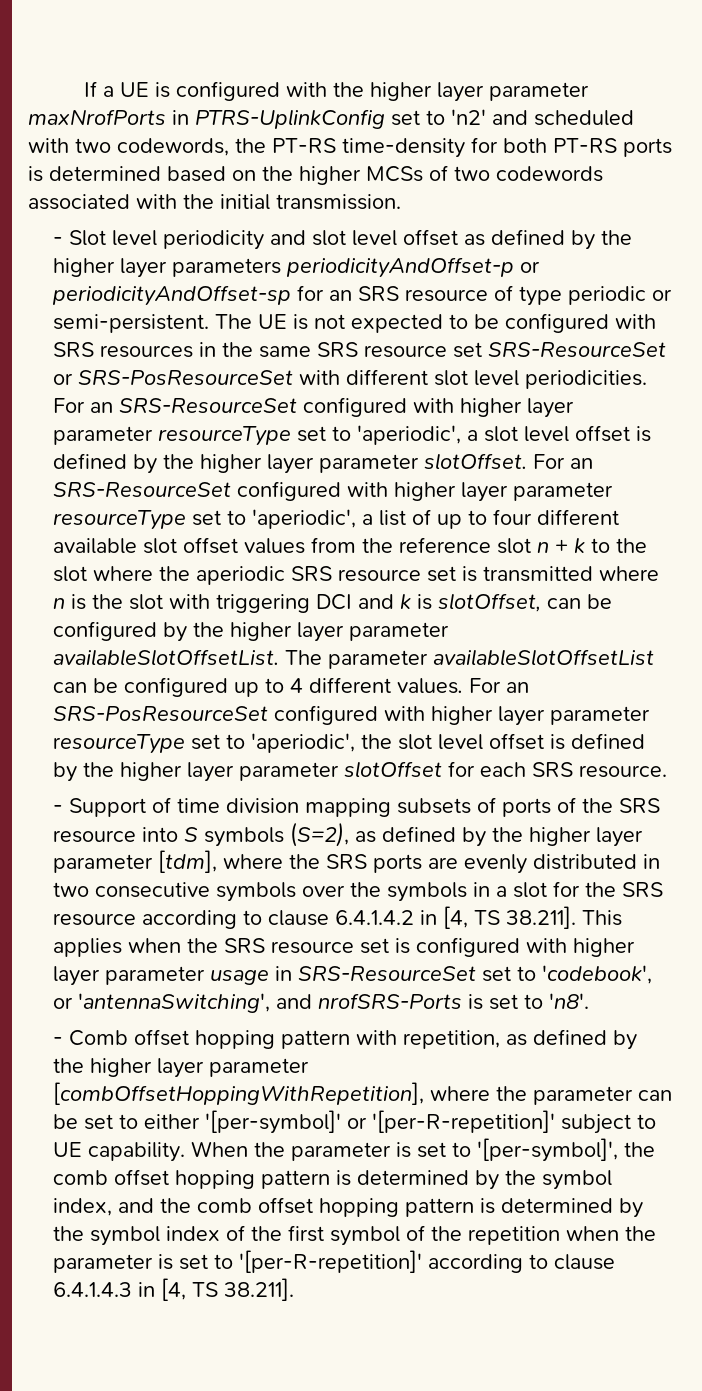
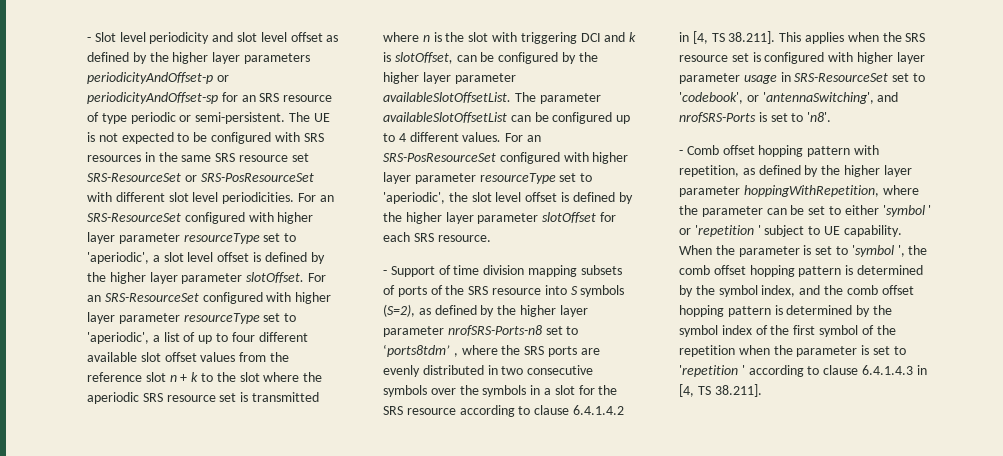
- If a UE is configured with the higher layer parameter maxNrofPorts in PTRS-UplinkConfig set to 'n2' and scheduled with two codewords, the PT-RS time-density for both PT-RS ports is determined based on the higher MCSs of two codewords associated with the initial transmission.
- - Support of time division mapping subsets of ports of the SRS resource into S symbols (S=2), as defined by the higher layer parameter [tdm], where the SRS ports are evenly distributed in two consecutive symbols over the symbols in a slot for the SRS resource according to clause 6.4.1.4.2 in [4, TS 38.211]. This applies when the SRS resource set is configured with higher layer parameter usage in SRS-ResourceSet set to 'codebook', or 'antennaSwitching', and nrofSRS-Ports is set to 'n8'.
+ - Support of time division mapping subsets of ports of the SRS resource into S symbols (S=2), as defined by the higher layer parameter nrofSRS-Ports-n8 set to ‘ports8tdm’ , where the SRS ports are evenly distributed in two consecutive symbols over the symbols in a slot for the SRS resource according to clause 6.4.1.4.2 in [4, TS 38.211]. This applies when the SRS resource set is configured with higher layer parameter usage in SRS-ResourceSet set to 'codebook', or 'antennaSwitching', and nrofSRS-Ports is set to 'n8'.
- - Comb offset hopping pattern with repetition, as defined by the higher layer parameter [combOffsetHoppingWithRepetition], where the parameter can be set to either '[per-symbol]' or '[per-R-repetition]' subject to UE capability.
+ - Comb offset hopping pattern with repetition, as defined by the higher layer parameter hoppingWithRepetition, where the parameter can be set to either 'symbol ' or 'repetition ' subject to UE capability.
- When the parameter is set to '[per-symbol]', the comb offset hopping pattern is determined by the symbol index, and the comb offset hopping pattern is determined by the symbol index of the first symbol of the repetition when the parameter is set to '[per-R-repetition]' according to clause 6.4.1.4.3 in [4, TS 38.211].
+ When the parameter is set to 'symbol ', the comb offset hopping pattern is determined by the symbol index, and the comb offset hopping pattern is determined by the symbol index of the first symbol of the repetition when the parameter is set to 'repetition ' according to clause 6.4.1.4.3 in [4, TS 38.211].

